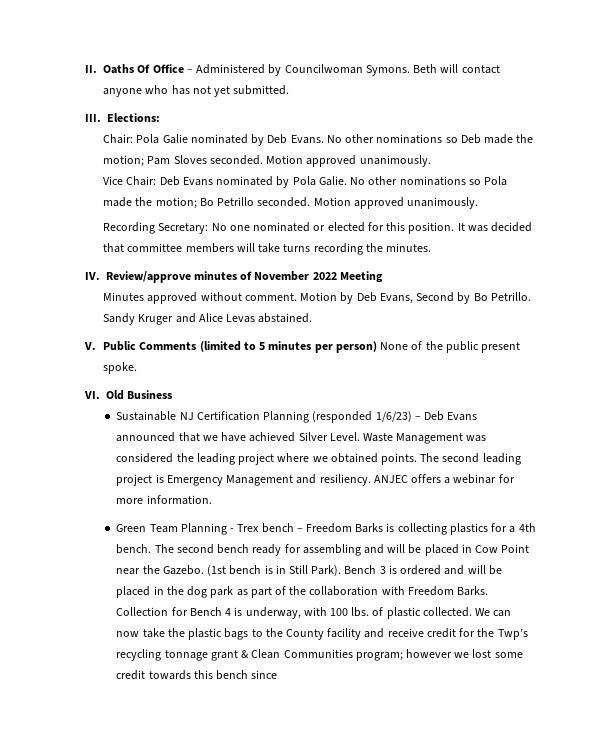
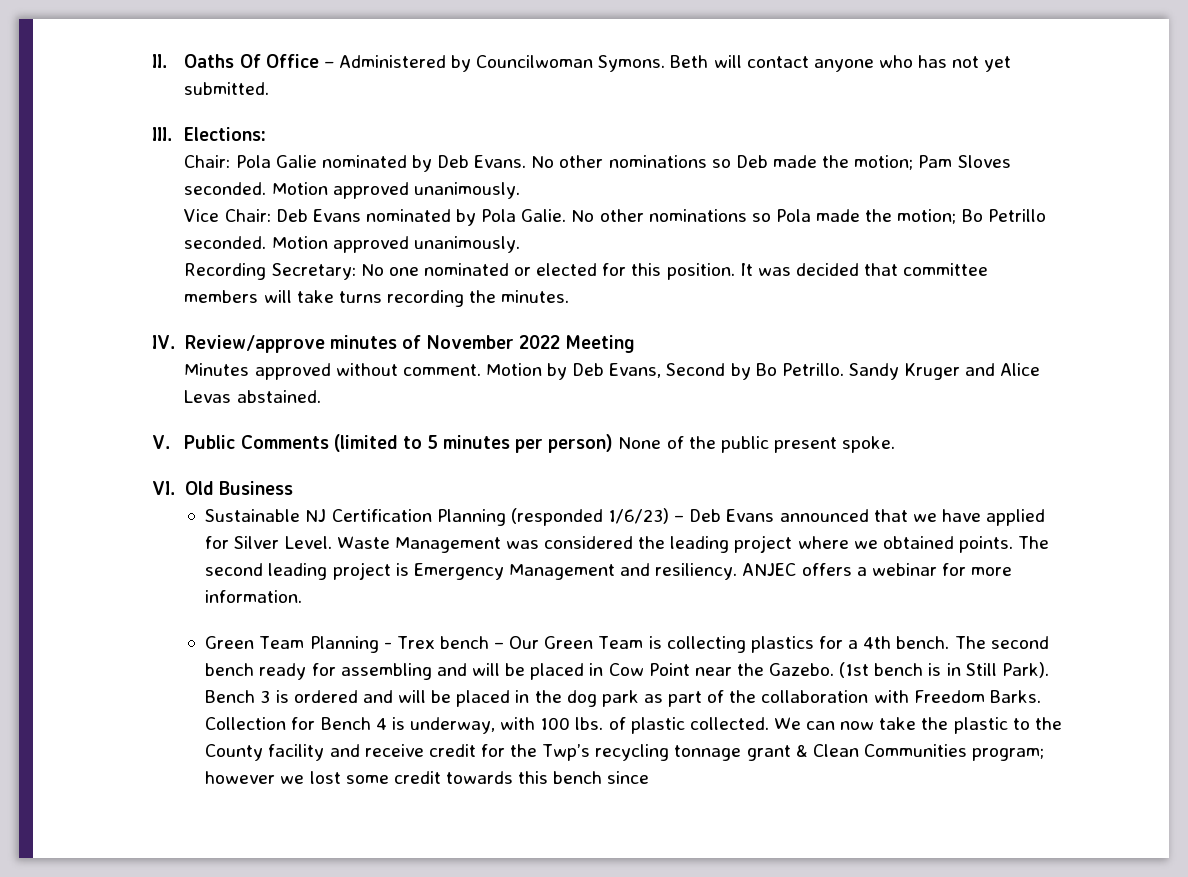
- Sustainable NJ Certification Planning (responded 1/6/23) – Deb Evans announced that we have achieved Silver Level.
+ Sustainable NJ Certification Planning (responded 1/6/23) – Deb Evans announced that we have applied for Silver Level.
- Green Team Planning - Trex bench – Freedom Barks is collecting plastics for a 4th bench.
+ Green Team Planning - Trex bench – Our Green Team is collecting plastics for a 4th bench.
- We can now take the plastic bags to the County facility and receive credit for the Twp’s recycling tonnage grant & Clean Communities program; however we lost some credit towards this bench since
+ We can now take the plastic to the County facility and receive credit for the Twp’s recycling tonnage grant & Clean Communities program; however we lost some credit towards this bench since

